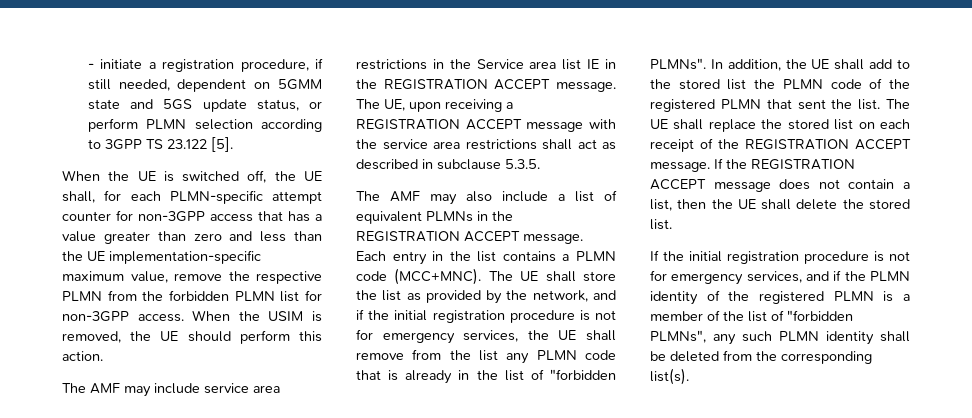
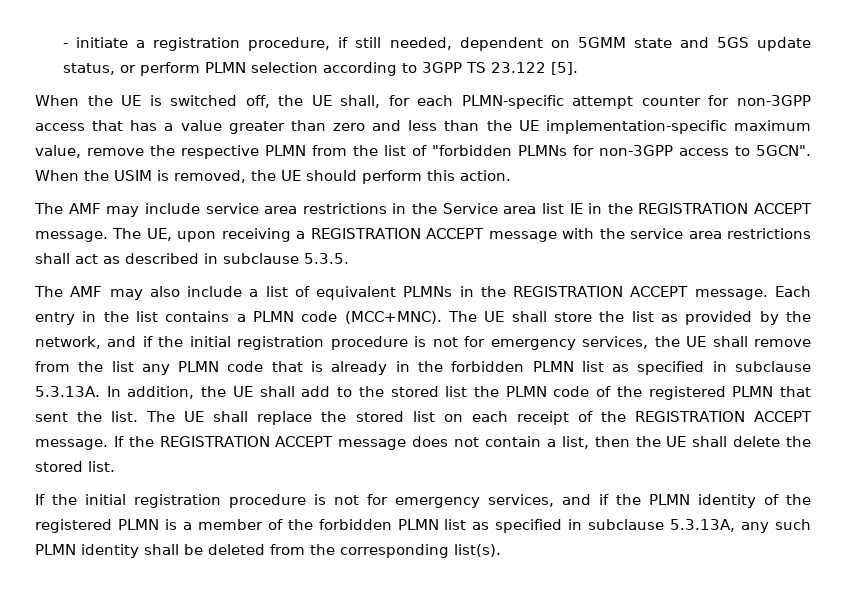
- When the UE is switched off, the UE shall, for each PLMN-specific attempt counter for non-3GPP access that has a value greater than zero and less than the UE implementation-specific maximum value, remove the respective PLMN from the forbidden PLMN list for non-3GPP access.
+ When the UE is switched off, the UE shall, for each PLMN-specific attempt counter for non-3GPP access that has a value greater than zero and less than the UE implementation-specific maximum value, remove the respective PLMN from the list of "forbidden PLMNs for non-3GPP access to 5GCN".
- The UE shall store the list as provided by the network, and if the initial registration procedure is not for emergency services, the UE shall remove from the list any PLMN code that is already in the list of "forbidden PLMNs". In addition, the UE shall add to the stored list the PLMN code of the registered PLMN that sent the list.
+ The UE shall store the list as provided by the network, and if the initial registration procedure is not for emergency services, the UE shall remove from the list any PLMN code that is already in the forbidden PLMN list as specified in subclause 5.3.13A. In addition, the UE shall add to the stored list the PLMN code of the registered PLMN that sent the list.
- If the initial registration procedure is not for emergency services, and if the PLMN identity of the registered PLMN is a member of the list of "forbidden PLMNs", any such PLMN identity shall be deleted from the corresponding list(s).
+ If the initial registration procedure is not for emergency services, and if the PLMN identity of the registered PLMN is a member of the forbidden PLMN list as specified in subclause 5.3.13A, any such PLMN identity shall be deleted from the corresponding list(s).

